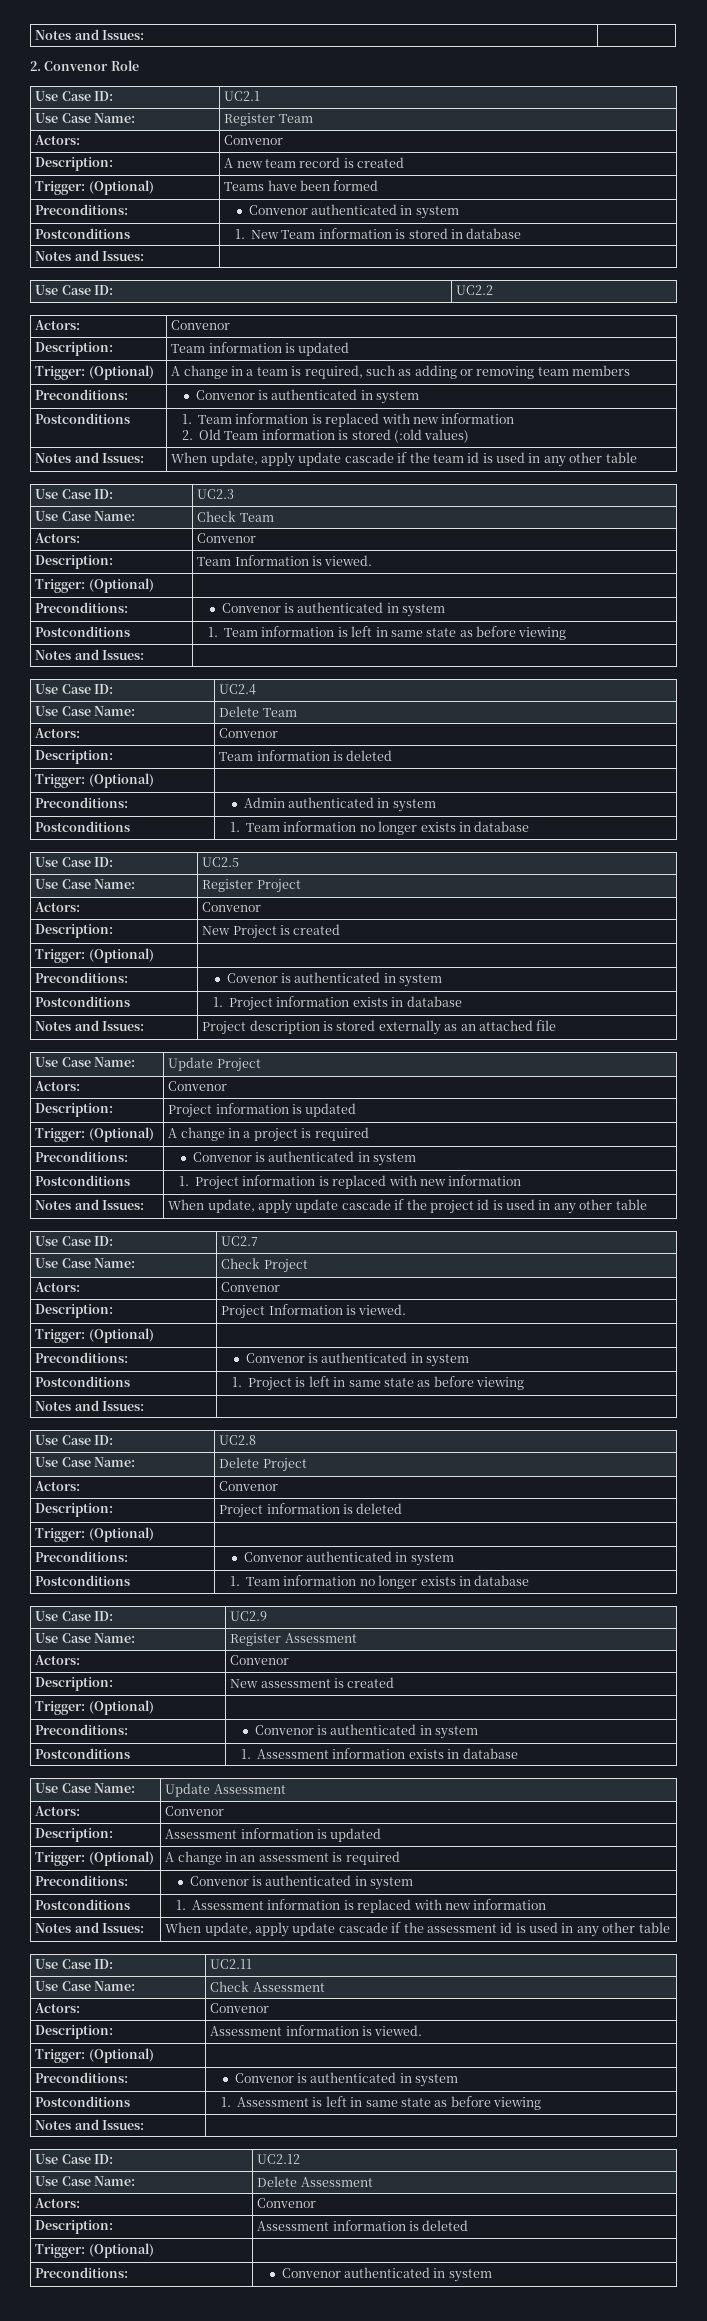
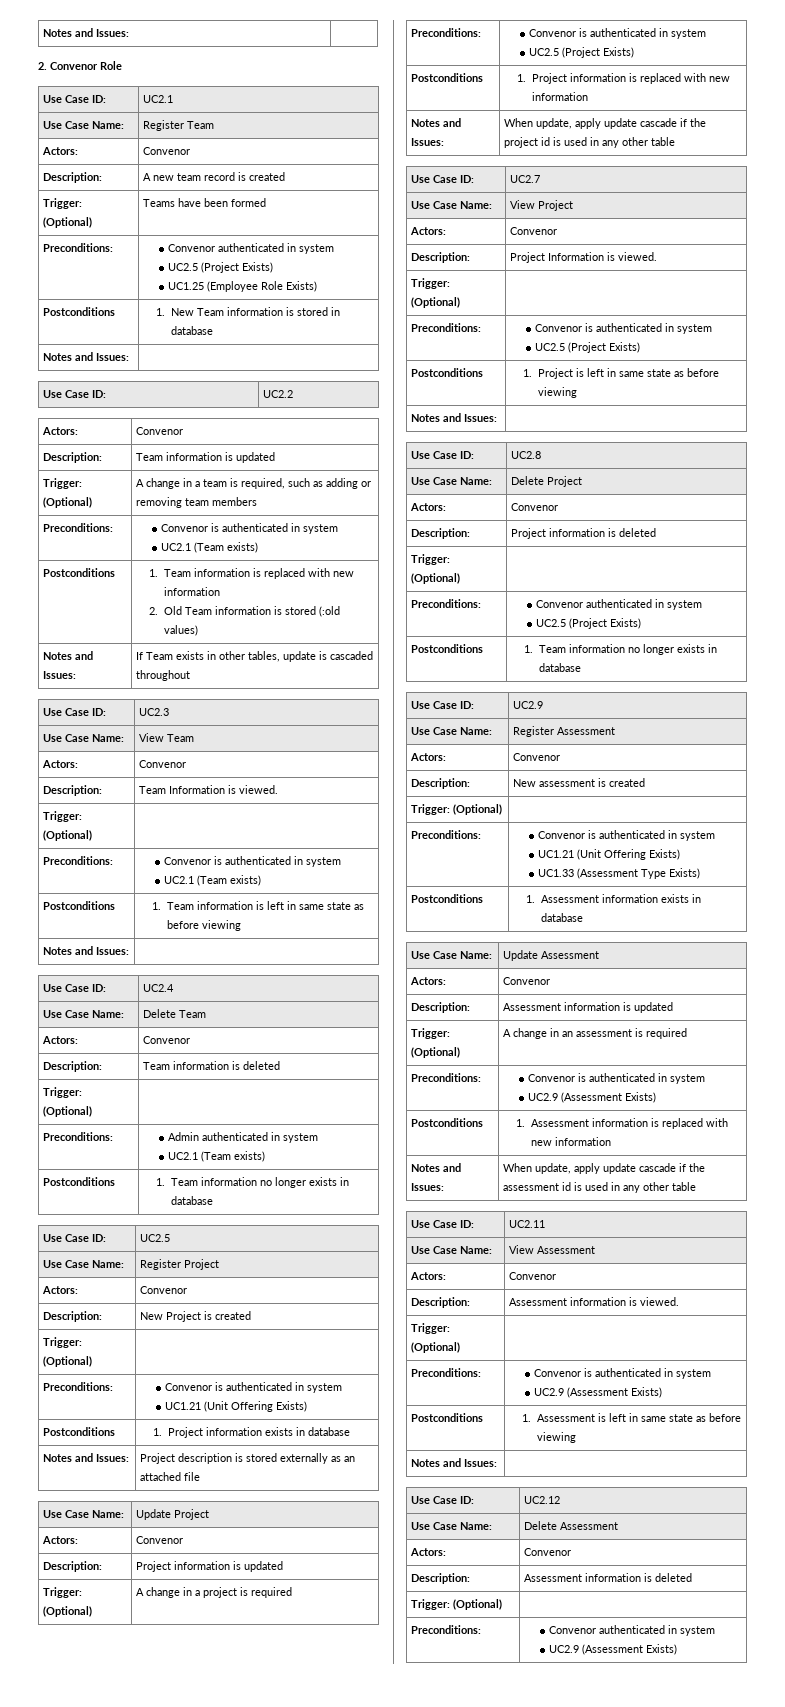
  Trigger: (Optional) | Teams have been formed
  Preconditions: | Convenor authenticated in system
+ UC2.5 (Project Exists)
+ UC1.25 (Employee Role Exists)
  Trigger: (Optional) | A change in a team is required, such as adding or removing team members
  Preconditions: | Convenor is authenticated in system
+ UC2.1 (Team exists)
- Notes and Issues: | When update, apply update cascade if the team id is used in any other table
+ Notes and Issues: | If Team exists in other tables, update is cascaded throughout
- Use Case Name: | Check Team
+ Use Case Name: | View Team
  Description: | Team Information is viewed.
  Trigger: (Optional) |
  Preconditions: | Convenor is authenticated in system
+ UC2.1 (Team exists)
  Preconditions: | Admin authenticated in system
+ UC2.1 (Team exists)
  Description: | New Project is created
  Trigger: (Optional) |
- Preconditions: | Covenor is authenticated in system
+ Preconditions: | Convenor is authenticated in system
+ UC1.21 (Unit Offering Exists)
  Trigger: (Optional) | A change in a project is required
  Preconditions: | Convenor is authenticated in system
+ UC2.5 (Project Exists)
- Use Case Name: | Check Project
+ Use Case Name: | View Project
  Description: | Project Information is viewed.
  Trigger: (Optional) |
  Preconditions: | Convenor is authenticated in system
+ UC2.5 (Project Exists)
  Description: | Project information is deleted
  Trigger: (Optional) |
  Preconditions: | Convenor authenticated in system
+ UC2.5 (Project Exists)
  Description: | New assessment is created
  Trigger: (Optional) |
  Preconditions: | Convenor is authenticated in system
+ UC1.21 (Unit Offering Exists)
+ UC1.33 (Assessment Type Exists)
  Trigger: (Optional) | A change in an assessment is required
  Preconditions: | Convenor is authenticated in system
+ UC2.9 (Assessment Exists)
- Use Case Name: | Check Assessment
+ Use Case Name: | View Assessment
  Description: | Assessment information is viewed.
  Trigger: (Optional) |
  Preconditions: | Convenor is authenticated in system
+ UC2.9 (Assessment Exists)
  Description: | Assessment information is deleted
  Trigger: (Optional) |
  Preconditions: | Convenor authenticated in system
+ UC2.9 (Assessment Exists)

